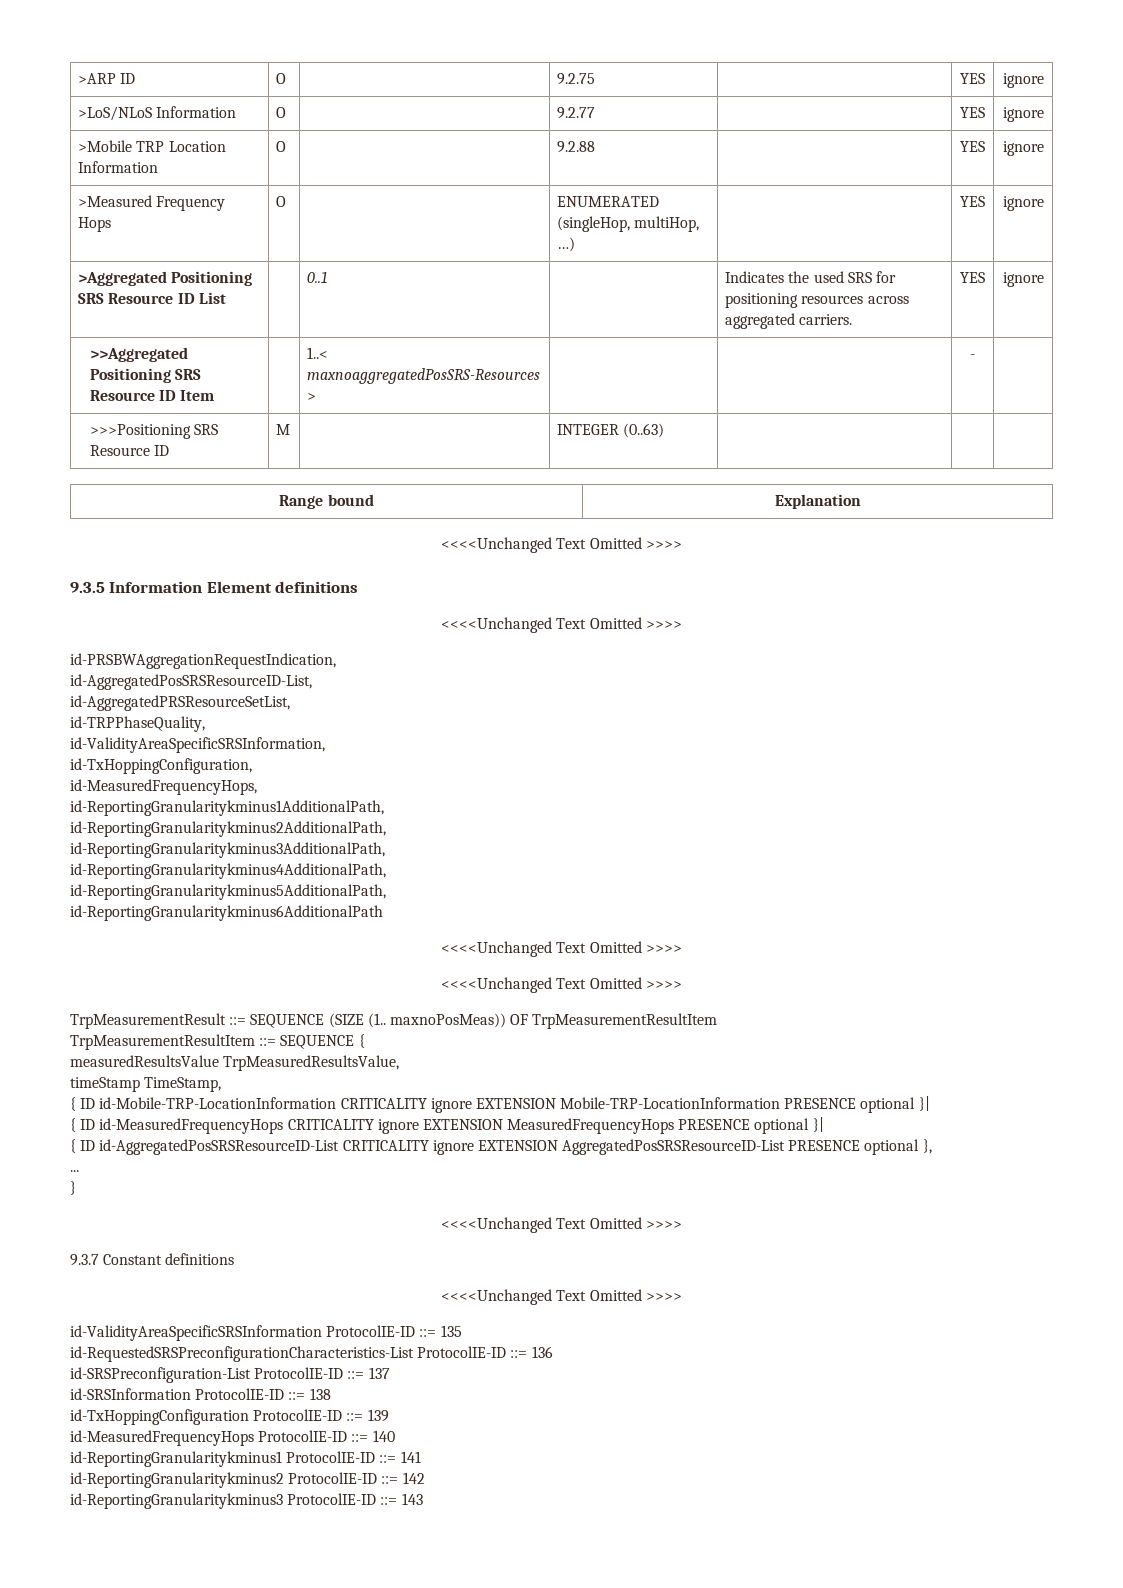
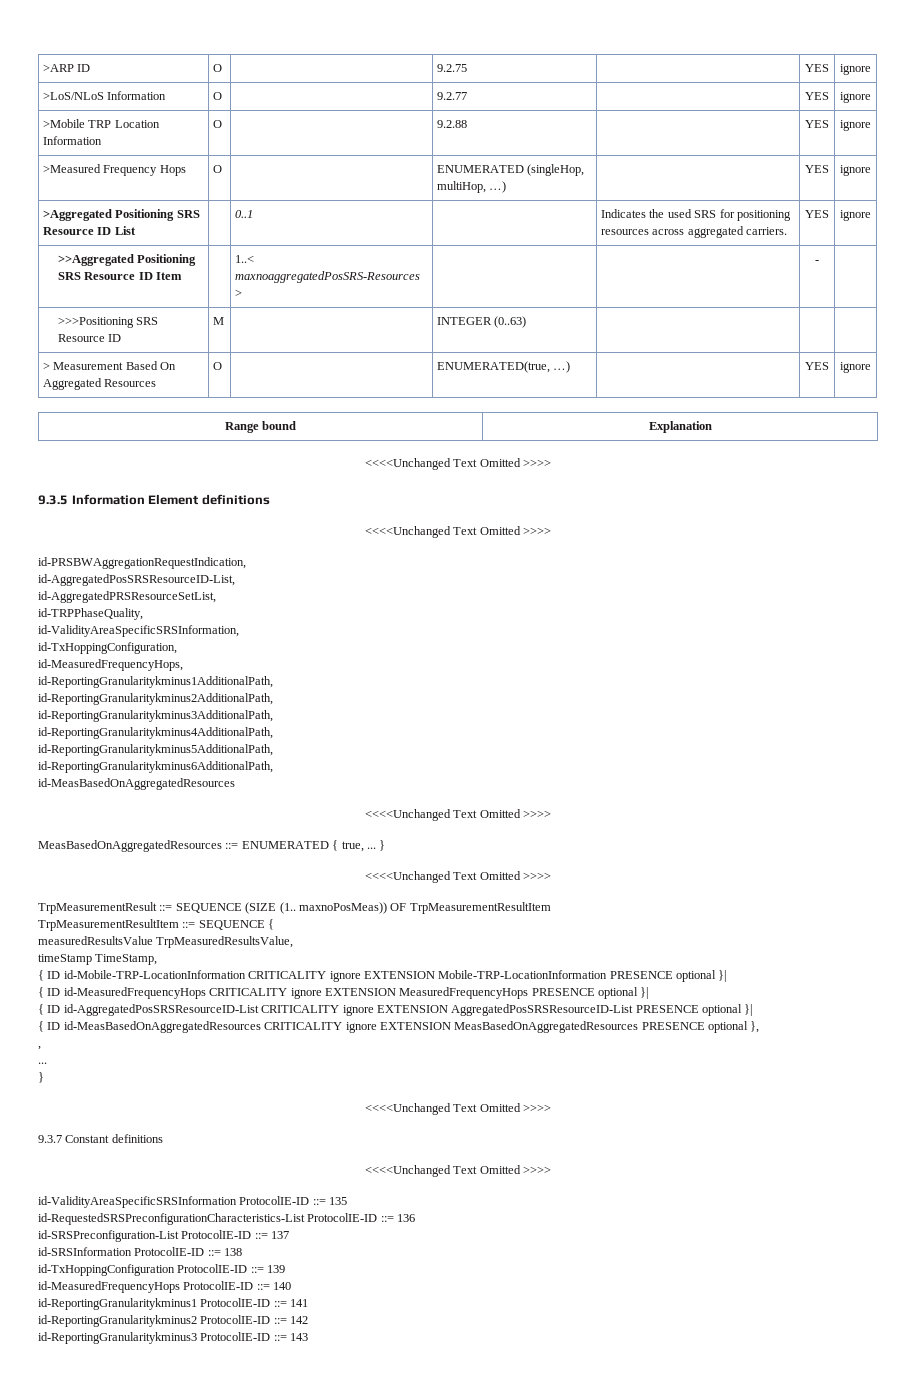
+ > Measurement Based On Aggregated Resources | O | | ENUMERATED(true, …) | | YES | ignore
- id-ReportingGranularitykminus6AdditionalPath
+ id-ReportingGranularitykminus6AdditionalPath,
+ id-MeasBasedOnAggregatedResources
  <<<<Unchanged Text Omitted >>>>
+ MeasBasedOnAggregatedResources ::= ENUMERATED { true, ... }
- { ID id-AggregatedPosSRSResourceID-List CRITICALITY ignore EXTENSION AggregatedPosSRSResourceID-List PRESENCE optional },
+ { ID id-AggregatedPosSRSResourceID-List CRITICALITY ignore EXTENSION AggregatedPosSRSResourceID-List PRESENCE optional }|
+ { ID id-MeasBasedOnAggregatedResources CRITICALITY ignore EXTENSION MeasBasedOnAggregatedResources PRESENCE optional },
+ ,

